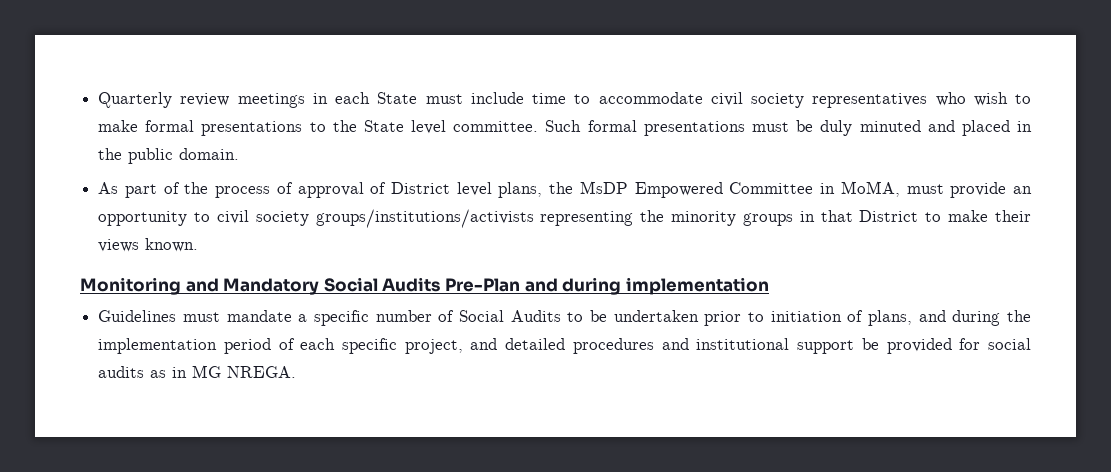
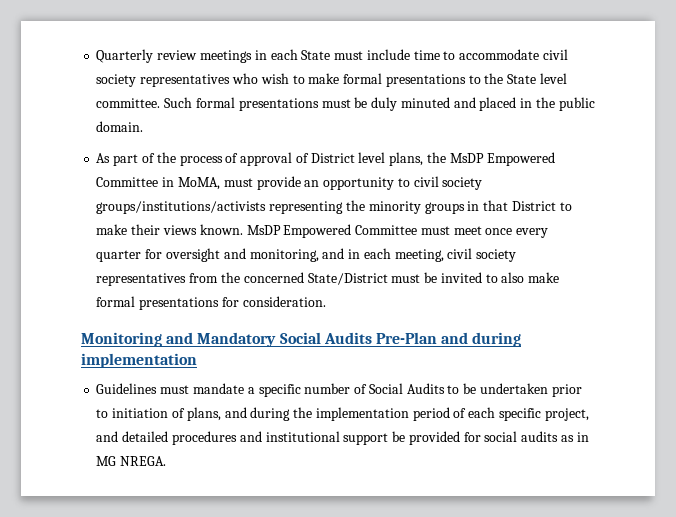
+ MsDP Empowered Committee must meet once every quarter for oversight and monitoring, and in each meeting, civil society representatives from the concerned State/District must be invited to also make formal presentations for consideration.

